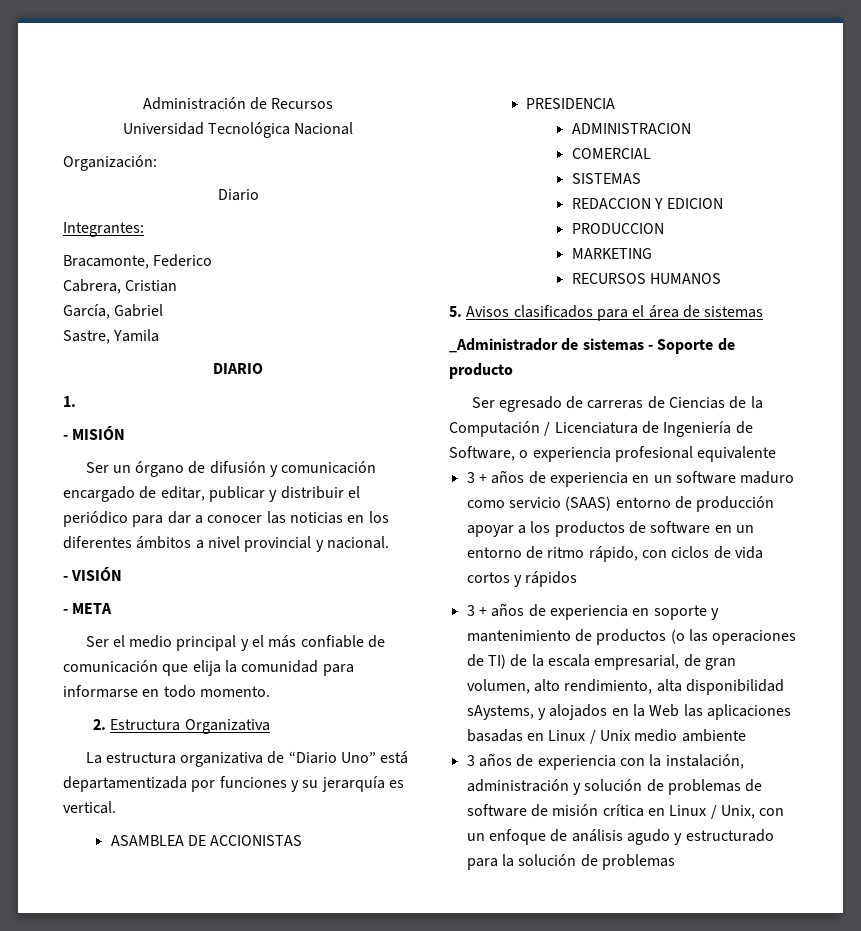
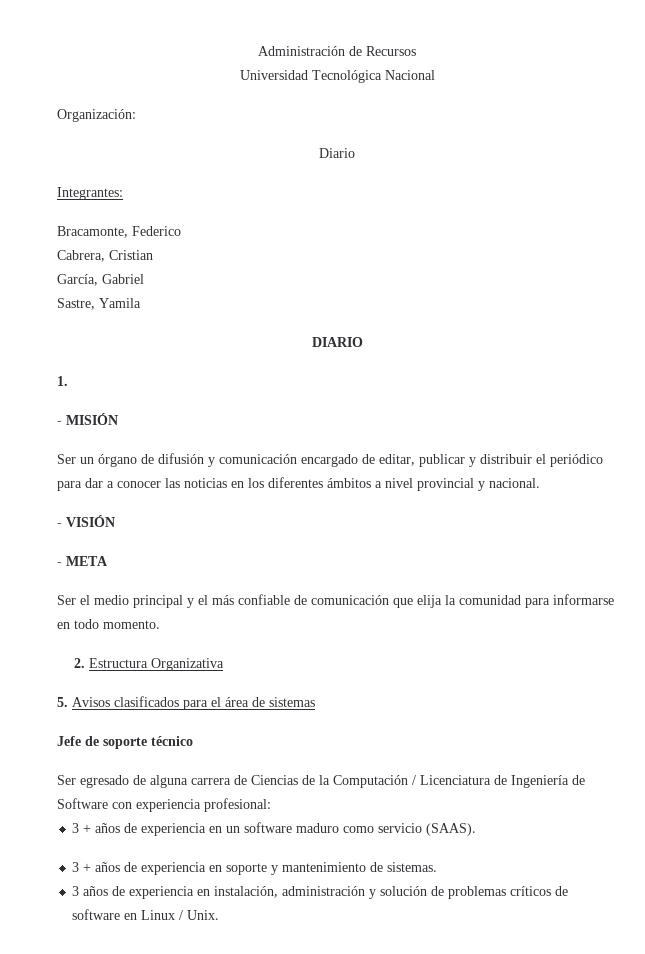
- La estructura organizativa de “Diario Uno” está departamentizada por funciones y su jerarquía es vertical.
- ASAMBLEA DE ACCIONISTAS
- PRESIDENCIA
- ADMINISTRACION
- COMERCIAL
- SISTEMAS
- REDACCION Y EDICION
- PRODUCCION
- MARKETING
- RECURSOS HUMANOS
- _Administrador de sistemas - Soporte de producto
+ Jefe de soporte técnico
- Ser egresado de carreras de Ciencias de la Computación / Licenciatura de Ingeniería de Software, o experiencia profesional equivalente
+ Ser egresado de alguna carrera de Ciencias de la Computación / Licenciatura de Ingeniería de Software con experiencia profesional:
- 3 + años de experiencia en un software maduro como servicio (SAAS) entorno de producción apoyar a los productos de software en un entorno de ritmo rápido, con ciclos de vida cortos y rápidos
+ 3 + años de experiencia en un software maduro como servicio (SAAS).
- 3 + años de experiencia en soporte y mantenimiento de productos (o las operaciones de TI) de la escala empresarial, de gran volumen, alto rendimiento, alta disponibilidad sAystems, y alojados en la Web las aplicaciones basadas en Linux / Unix medio ambiente
+ 3 + años de experiencia en soporte y mantenimiento de sistemas.
- 3 años de experiencia con la instalación, administración y solución de problemas de software de misión crítica en Linux / Unix, con un enfoque de análisis agudo y estructurado para la solución de problemas
+ 3 años de experiencia en instalación, administración y solución de problemas críticos de software en Linux / Unix.

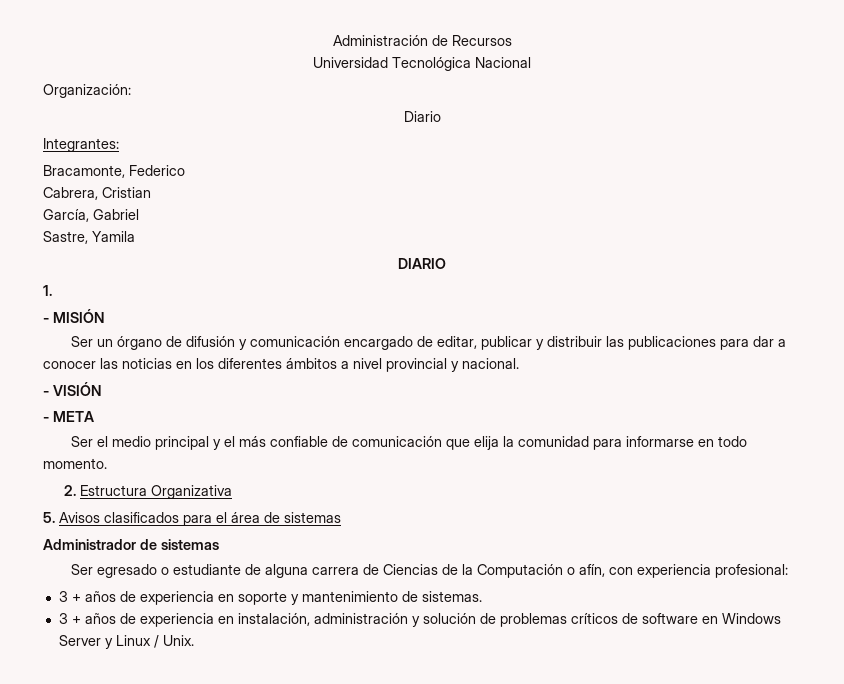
- Ser un órgano de difusión y comunicación encargado de editar, publicar y distribuir el periódico para dar a conocer las noticias en los diferentes ámbitos a nivel provincial y nacional.
+ Ser un órgano de difusión y comunicación encargado de editar, publicar y distribuir las publicaciones para dar a conocer las noticias en los diferentes ámbitos a nivel provincial y nacional.
- Jefe de soporte técnico
+ Administrador de sistemas
- Ser egresado de alguna carrera de Ciencias de la Computación / Licenciatura de Ingeniería de Software con experiencia profesional:
- 3 + años de experiencia en un software maduro como servicio (SAAS).
+ Ser egresado o estudiante de alguna carrera de Ciencias de la Computación o afín, con experiencia profesional:
- 3 años de experiencia en instalación, administración y solución de problemas críticos de software en Linux / Unix.
+ 3 + años de experiencia en instalación, administración y solución de problemas críticos de software en Windows Server y Linux / Unix.

